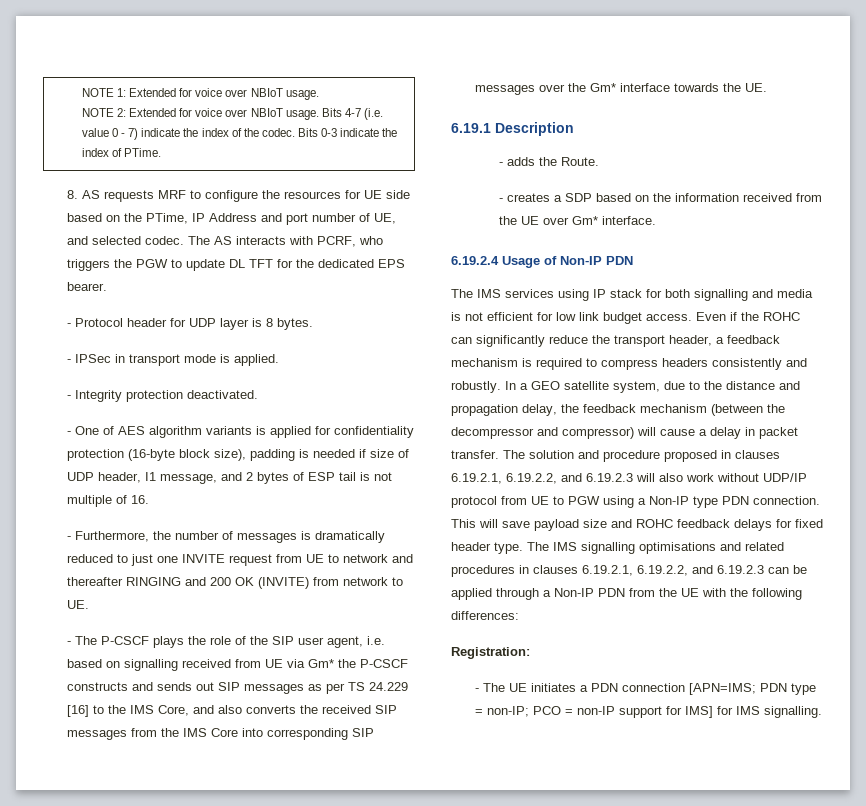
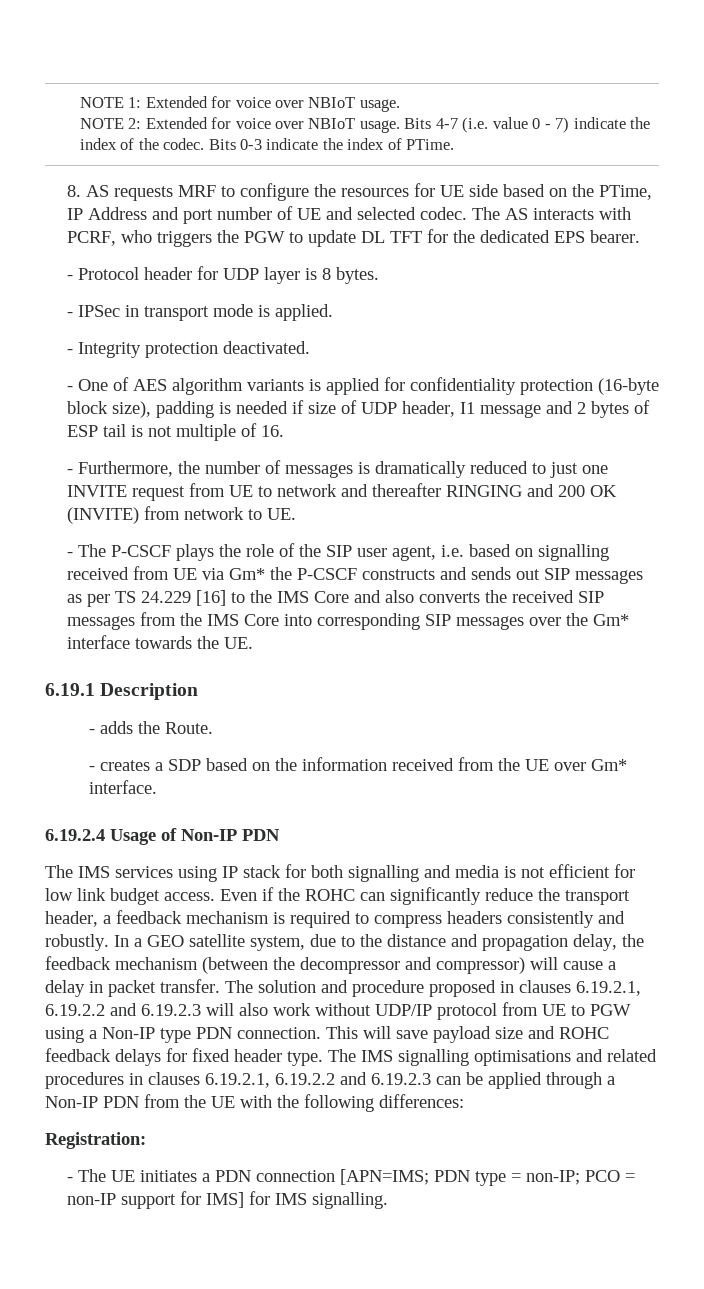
- 8. AS requests MRF to configure the resources for UE side based on the PTime, IP Address and port number of UE, and selected codec.
+ 8. AS requests MRF to configure the resources for UE side based on the PTime, IP Address and port number of UE and selected codec.
- - One of AES algorithm variants is applied for confidentiality protection (16-byte block size), padding is needed if size of UDP header, I1 message, and 2 bytes of ESP tail is not multiple of 16.
+ - One of AES algorithm variants is applied for confidentiality protection (16-byte block size), padding is needed if size of UDP header, I1 message and 2 bytes of ESP tail is not multiple of 16.
- - The P-CSCF plays the role of the SIP user agent, i.e. based on signalling received from UE via Gm* the P-CSCF constructs and sends out SIP messages as per TS 24.229 [16] to the IMS Core, and also converts the received SIP messages from the IMS Core into corresponding SIP messages over the Gm* interface towards the UE.
+ - The P-CSCF plays the role of the SIP user agent, i.e. based on signalling received from UE via Gm* the P-CSCF constructs and sends out SIP messages as per TS 24.229 [16] to the IMS Core and also converts the received SIP messages from the IMS Core into corresponding SIP messages over the Gm* interface towards the UE.
- The solution and procedure proposed in clauses 6.19.2.1, 6.19.2.2, and 6.19.2.3 will also work without UDP/IP protocol from UE to PGW using a Non-IP type PDN connection.
+ The solution and procedure proposed in clauses 6.19.2.1, 6.19.2.2 and 6.19.2.3 will also work without UDP/IP protocol from UE to PGW using a Non-IP type PDN connection.
- The IMS signalling optimisations and related procedures in clauses 6.19.2.1, 6.19.2.2, and 6.19.2.3 can be applied through a Non-IP PDN from the UE with the following differences:
+ The IMS signalling optimisations and related procedures in clauses 6.19.2.1, 6.19.2.2 and 6.19.2.3 can be applied through a Non-IP PDN from the UE with the following differences:

